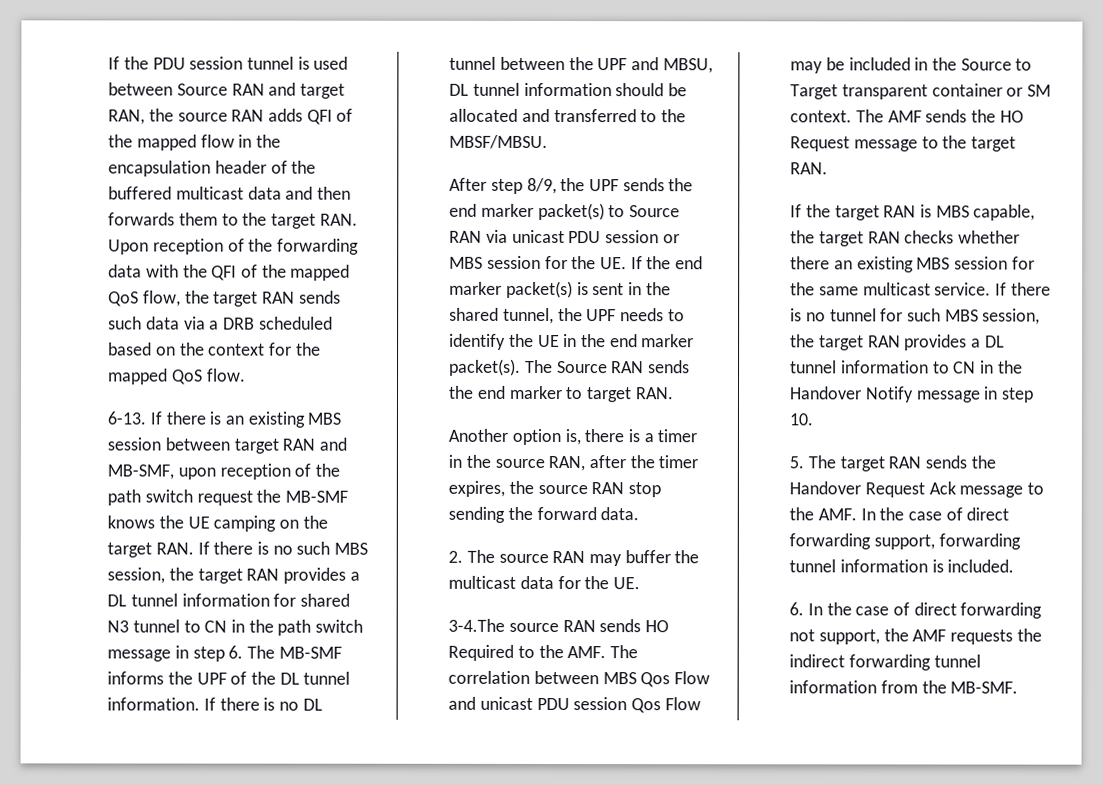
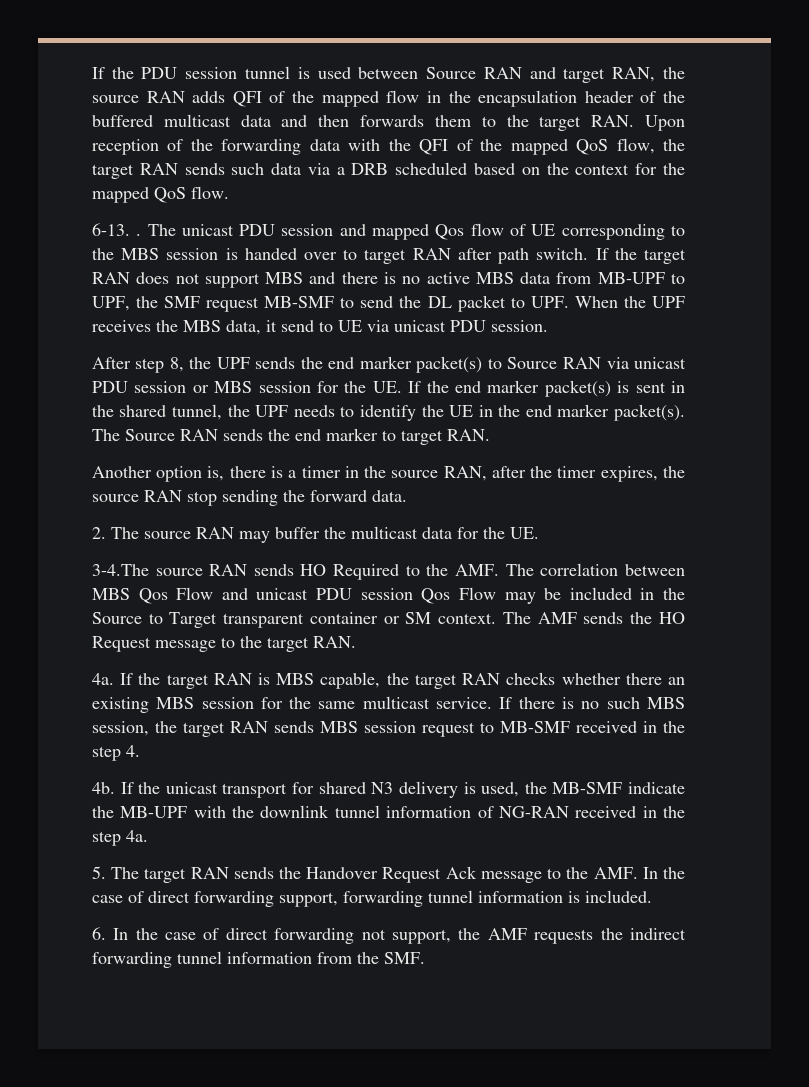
- 6-13. If there is an existing MBS session between target RAN and MB-SMF, upon reception of the path switch request the MB-SMF knows the UE camping on the target RAN. If there is no such MBS session, the target RAN provides a DL tunnel information for shared N3 tunnel to CN in the path switch message in step 6. The MB-SMF informs the UPF of the DL tunnel information. If there is no DL tunnel between the UPF and MBSU, DL tunnel information should be allocated and transferred to the MBSF/MBSU.
+ 6-13. . The unicast PDU session and mapped Qos flow of UE corresponding to the MBS session is handed over to target RAN after path switch. If the target RAN does not support MBS and there is no active MBS data from MB-UPF to UPF, the SMF request MB-SMF to send the DL packet to UPF. When the UPF receives the MBS data, it send to UE via unicast PDU session.
- After step 8/9, the UPF sends the end marker packet(s) to Source RAN via unicast PDU session or MBS session for the UE. If the end marker packet(s) is sent in the shared tunnel, the UPF needs to identify the UE in the end marker packet(s).
+ After step 8, the UPF sends the end marker packet(s) to Source RAN via unicast PDU session or MBS session for the UE. If the end marker packet(s) is sent in the shared tunnel, the UPF needs to identify the UE in the end marker packet(s).
  The AMF sends the HO Request message to the target RAN.
- If the target RAN is MBS capable, the target RAN checks whether there an existing MBS session for the same multicast service.
+ 4a. If the target RAN is MBS capable, the target RAN checks whether there an existing MBS session for the same multicast service.
- If there is no tunnel for such MBS session, the target RAN provides a DL tunnel information to CN in the Handover Notify message in step 10.
+ If there is no such MBS session, the target RAN sends MBS session request to MB-SMF received in the step 4.
+ 4b. If the unicast transport for shared N3 delivery is used, the MB-SMF indicate the MB-UPF with the downlink tunnel information of NG-RAN received in the step 4a.
- 6. In the case of direct forwarding not support, the AMF requests the indirect forwarding tunnel information from the MB-SMF.
+ 6. In the case of direct forwarding not support, the AMF requests the indirect forwarding tunnel information from the SMF.

